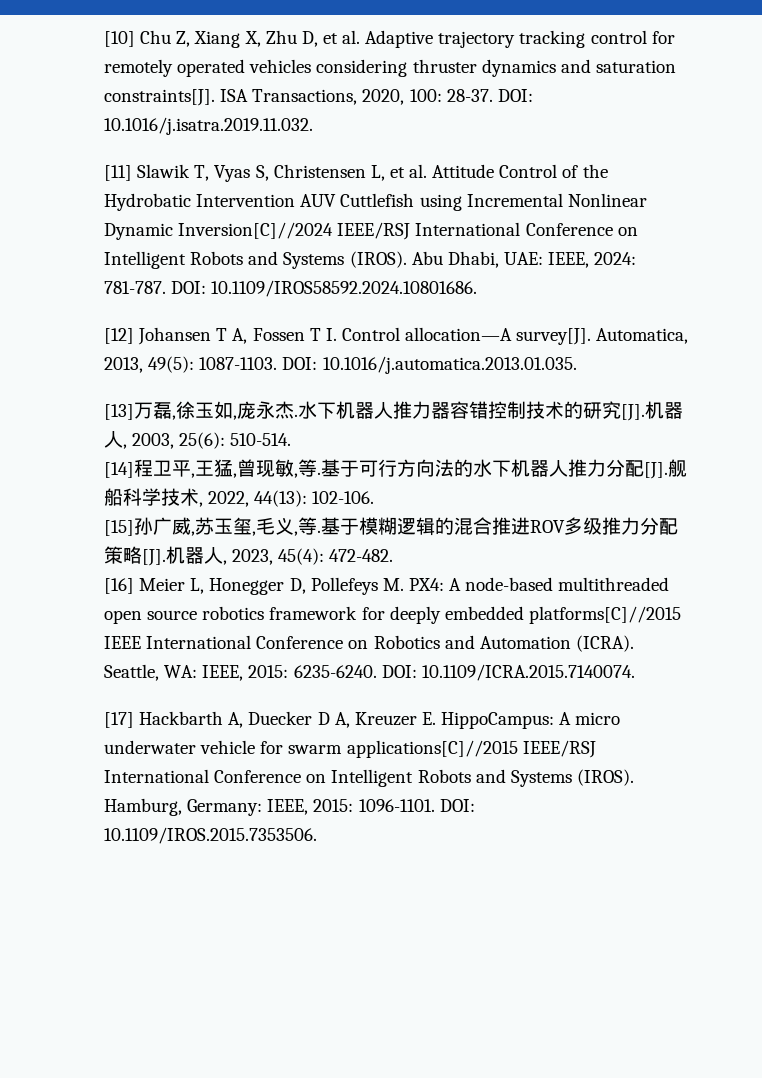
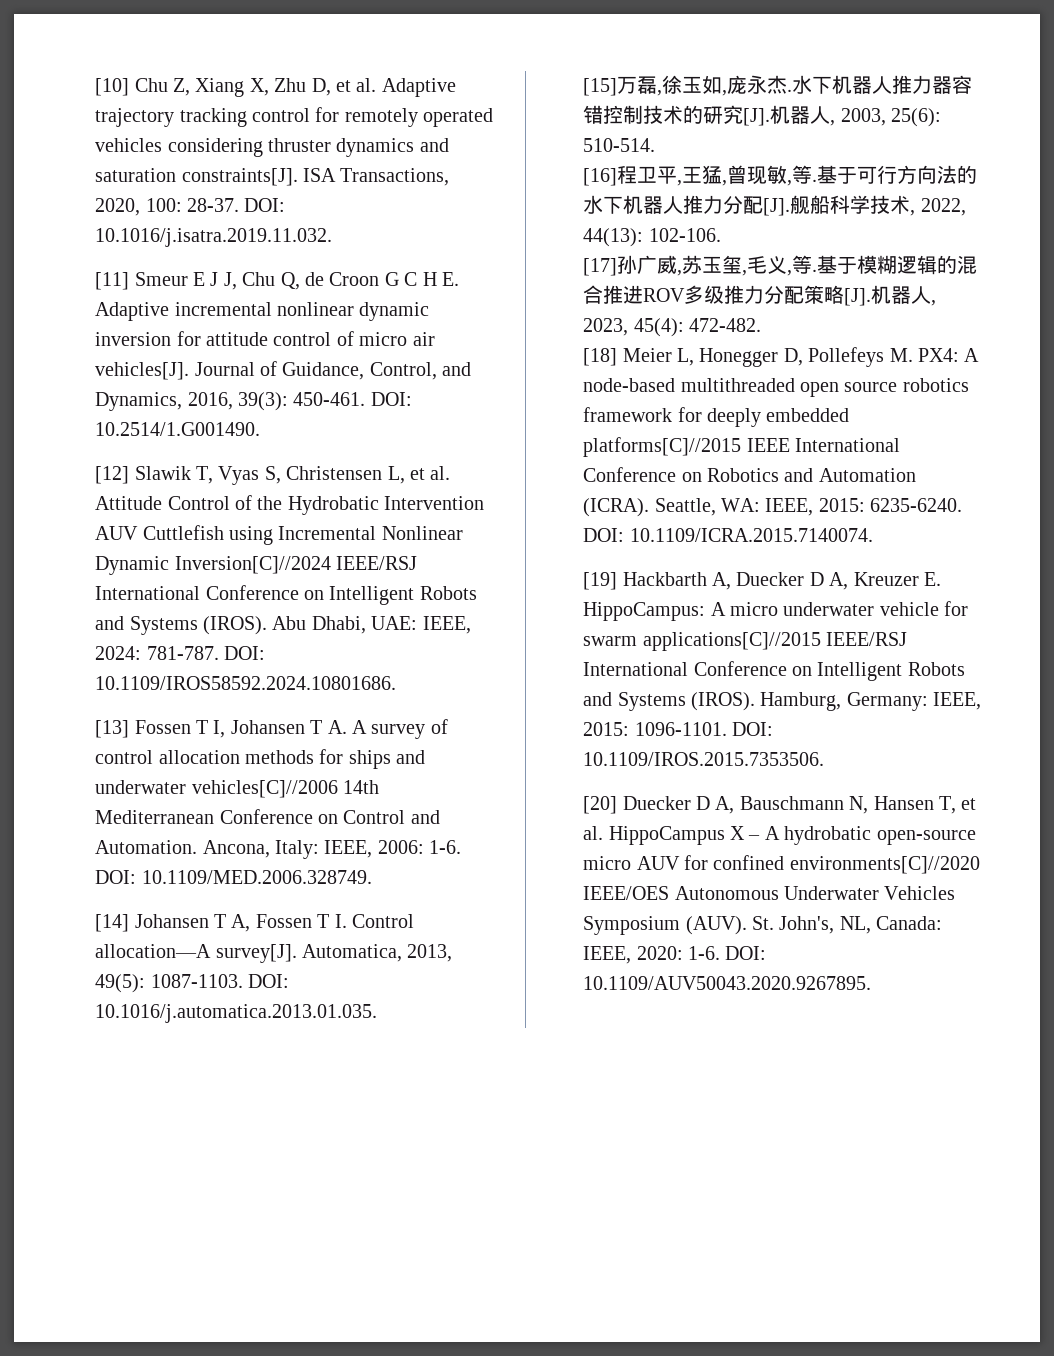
- [11] Slawik T, Vyas S, Christensen L, et al. Attitude Control of the Hydrobatic Intervention AUV Cuttlefish using Incremental Nonlinear Dynamic Inversion[C]//2024 IEEE/RSJ International Conference on Intelligent Robots and Systems (IROS).
+ [11] Smeur E J J, Chu Q, de Croon G C H E. Adaptive incremental nonlinear dynamic inversion for attitude control of micro air vehicles[J]. Journal of Guidance, Control, and Dynamics, 2016, 39(3): 450-461. DOI: 10.2514/1.G001490.
+ [12] Slawik T, Vyas S, Christensen L, et al. Attitude Control of the Hydrobatic Intervention AUV Cuttlefish using Incremental Nonlinear Dynamic Inversion[C]//2024 IEEE/RSJ International Conference on Intelligent Robots and Systems (IROS).
- [12] Johansen T A, Fossen T I. Control allocation—A survey[J].
+ [13] Fossen T I, Johansen T A. A survey of control allocation methods for ships and underwater vehicles[C]//2006 14th Mediterranean Conference on Control and Automation. Ancona, Italy: IEEE, 2006: 1-6. DOI: 10.1109/MED.2006.328749.
+ [14] Johansen T A, Fossen T I. Control allocation—A survey[J].
- [13]万磊,徐玉如,庞永杰.
+ [15]万磊,徐玉如,庞永杰.
- [14]程卫平,王猛,曾现敏,等.
+ [16]程卫平,王猛,曾现敏,等.
- [15]孙广威,苏玉玺,毛义,等.
+ [17]孙广威,苏玉玺,毛义,等.
- [16] Meier L, Honegger D, Pollefeys M. PX4: A node-based multithreaded open source robotics framework for deeply embedded platforms[C]//2015 IEEE International Conference on Robotics and Automation (ICRA).
+ [18] Meier L, Honegger D, Pollefeys M. PX4: A node-based multithreaded open source robotics framework for deeply embedded platforms[C]//2015 IEEE International Conference on Robotics and Automation (ICRA).
- [17] Hackbarth A, Duecker D A, Kreuzer E. HippoCampus: A micro underwater vehicle for swarm applications[C]//2015 IEEE/RSJ International Conference on Intelligent Robots and Systems (IROS).
+ [19] Hackbarth A, Duecker D A, Kreuzer E. HippoCampus: A micro underwater vehicle for swarm applications[C]//2015 IEEE/RSJ International Conference on Intelligent Robots and Systems (IROS).
+ [20] Duecker D A, Bauschmann N, Hansen T, et al. HippoCampus X – A hydrobatic open-source micro AUV for confined environments[C]//2020 IEEE/OES Autonomous Underwater Vehicles Symposium (AUV). St. John's, NL, Canada: IEEE, 2020: 1-6. DOI: 10.1109/AUV50043.2020.9267895.

